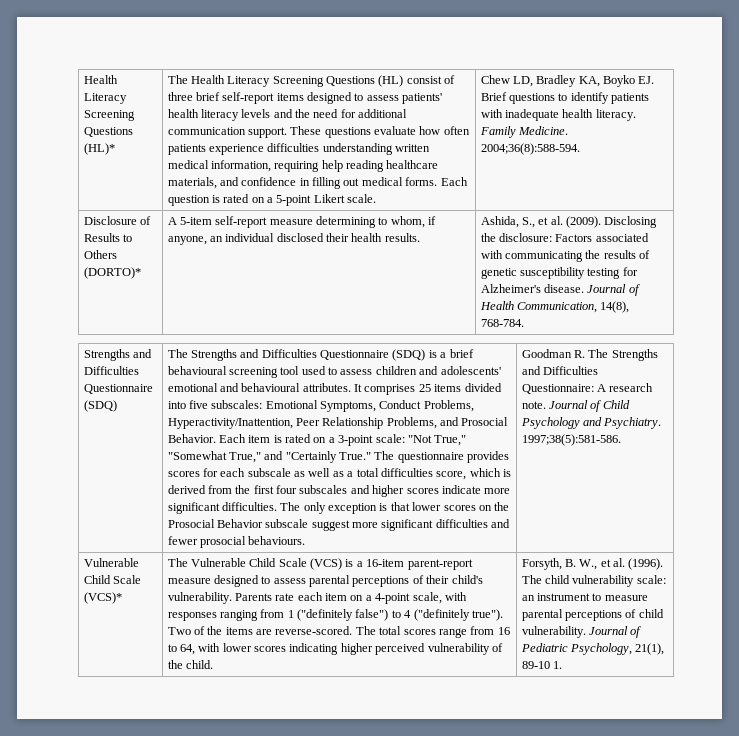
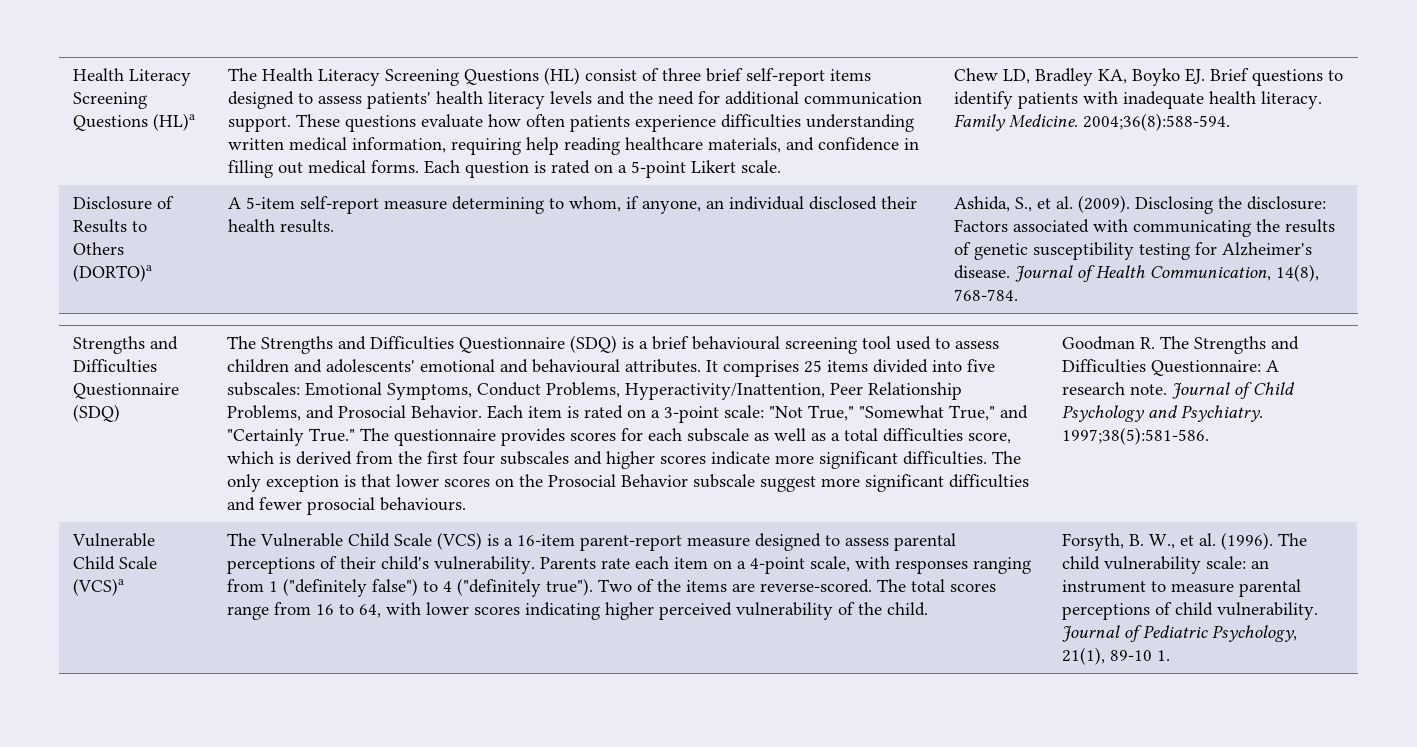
- Health Literacy Screening Questions (HL)*
+ Health Literacy Screening Questions (HL)a
- Disclosure of Results to Others (DORTO)*
+ Disclosure of Results to Others (DORTO)a
- Vulnerable Child Scale (VCS)*
+ Vulnerable Child Scale (VCS)a

